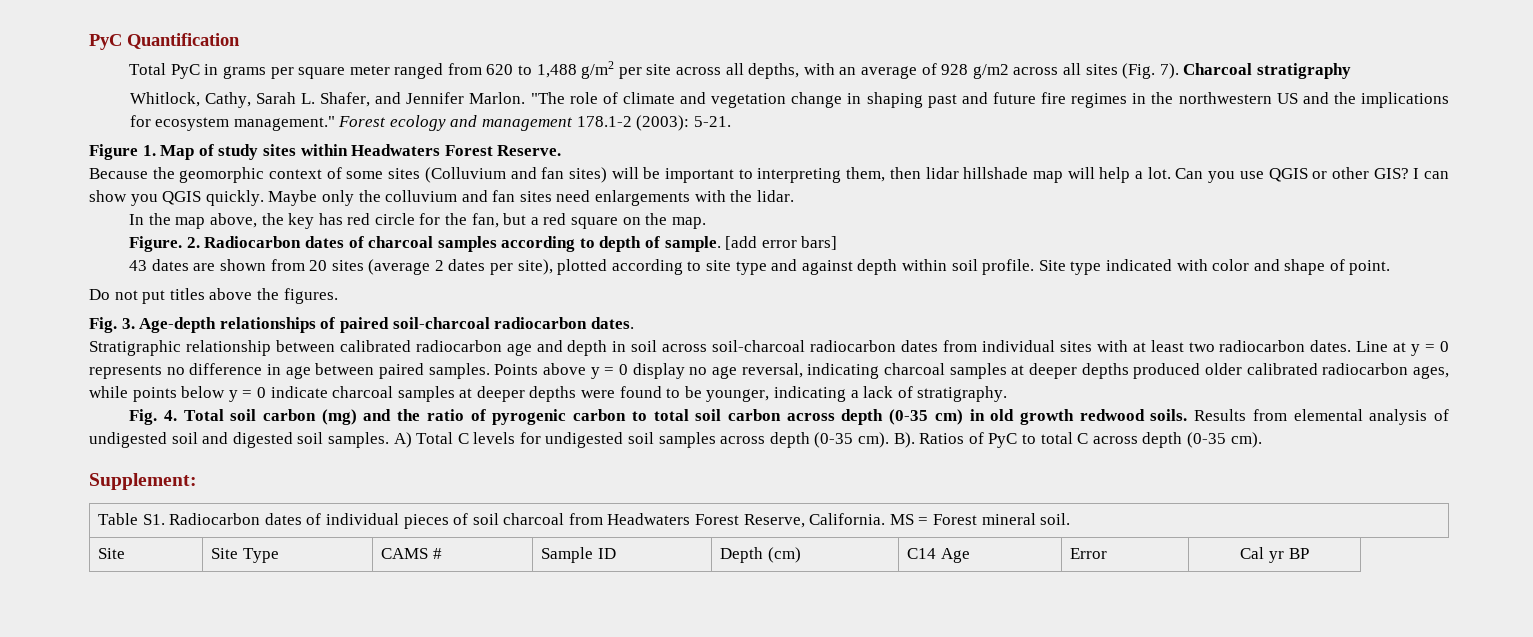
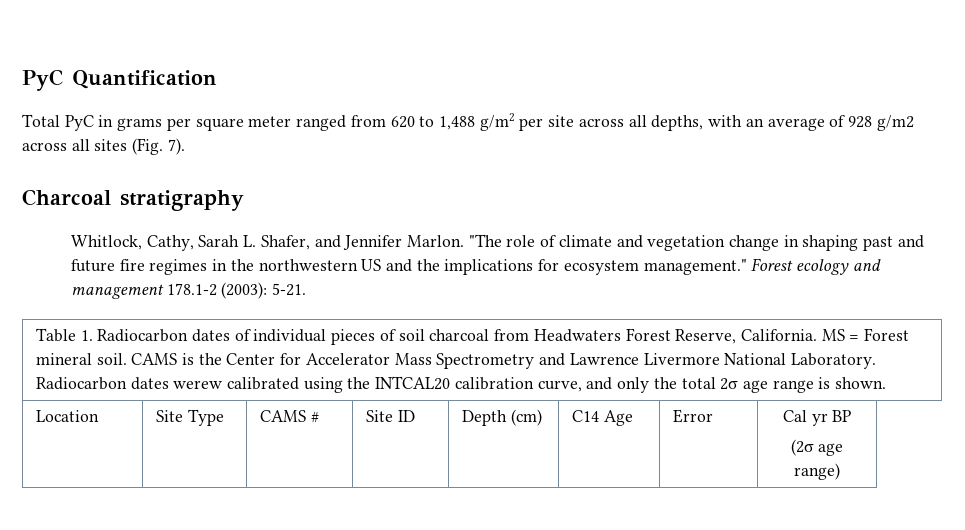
- Total PyC in grams per square meter ranged from 620 to 1,488 g/m2 per site across all depths, with an average of 928 g/m2 across all sites (Fig. 7). Charcoal stratigraphy
+ Total PyC in grams per square meter ranged from 620 to 1,488 g/m2 per site across all depths, with an average of 928 g/m2 across all sites (Fig. 7).
+ Charcoal stratigraphy
- Figure 1. Map of study sites within Headwaters Forest Reserve.
- Because the geomorphic context of some sites (Colluvium and fan sites) will be important to interpreting them, then lidar hillshade map will help a lot. Can you use QGIS or other GIS? I can show you QGIS quickly. Maybe only the colluvium and fan sites need enlargements with the lidar.
- In the map above, the key has red circle for the fan, but a red square on the map.
- Figure. 2. Radiocarbon dates of charcoal samples according to depth of sample. [add error bars]
- 43 dates are shown from 20 sites (average 2 dates per site), plotted according to site type and against depth within soil profile. Site type indicated with color and shape of point.
- Do not put titles above the figures.
- Fig. 3. Age-depth relationships of paired soil-charcoal radiocarbon dates.
- Stratigraphic relationship between calibrated radiocarbon age and depth in soil across soil-charcoal radiocarbon dates from individual sites with at least two radiocarbon dates. Line at y = 0 represents no difference in age between paired samples. Points above y = 0 display no age reversal, indicating charcoal samples at deeper depths produced older calibrated radiocarbon ages, while points below y = 0 indicate charcoal samples at deeper depths were found to be younger, indicating a lack of stratigraphy.
- Fig. 4. Total soil carbon (mg) and the ratio of pyrogenic carbon to total soil carbon across depth (0-35 cm) in old growth redwood soils. Results from elemental analysis of undigested soil and digested soil samples. A) Total C levels for undigested soil samples across depth (0-35 cm). B). Ratios of PyC to total C across depth (0-35 cm).
- Supplement:
- Table S1. Radiocarbon dates of individual pieces of soil charcoal from Headwaters Forest Reserve, California.
+ Table 1. Radiocarbon dates of individual pieces of soil charcoal from Headwaters Forest Reserve, California.
- MS = Forest mineral soil.
- Site | Site Type | CAMS # | Sample ID | Depth (cm) | C14 Age | Error | Cal yr BP
+ MS = Forest mineral soil. CAMS is the Center for Accelerator Mass Spectrometry and Lawrence Livermore National Laboratory. Radiocarbon dates werew calibrated using the INTCAL20 calibration curve, and only the total 2σ age range is shown.
+ Location | Site Type | CAMS # | Site ID | Depth (cm) | C14 Age | Error | Cal yr BP
+ (2σ age range)

